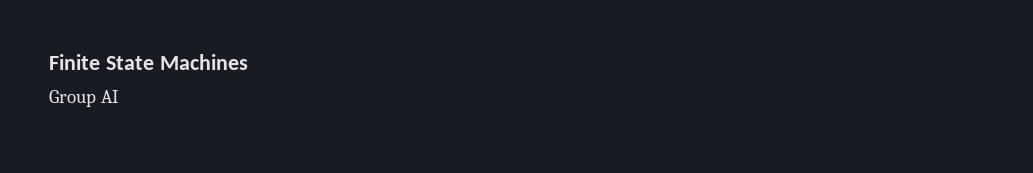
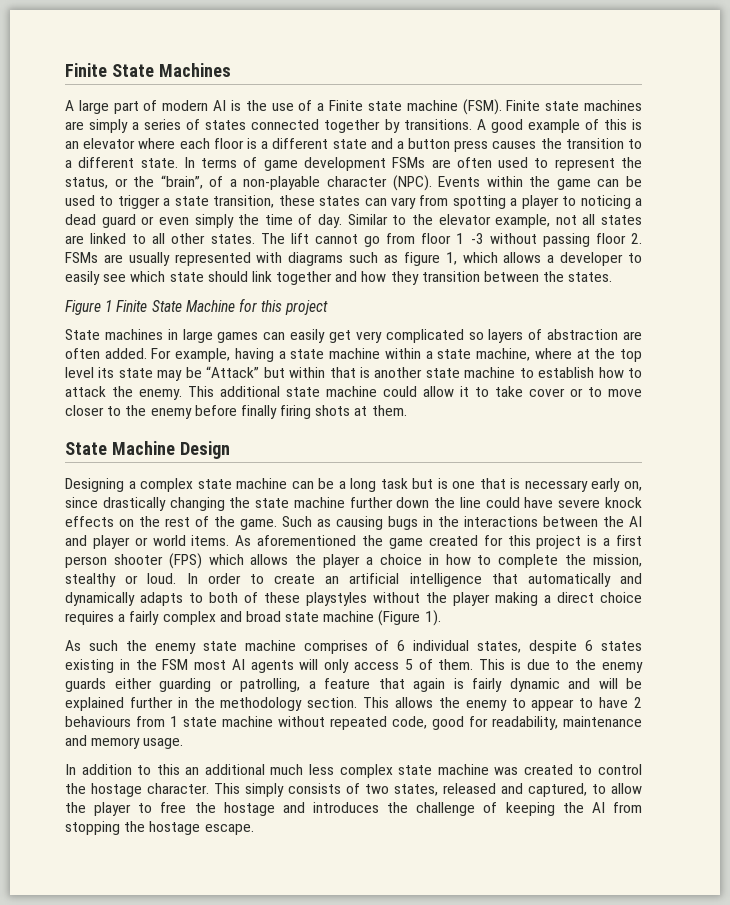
- Group AI
+ A large part of modern AI is the use of a Finite state machine (FSM). Finite state machines are simply a series of states connected together by transitions. A good example of this is an elevator where each floor is a different state and a button press causes the transition to a different state. In terms of game development FSMs are often used to represent the status, or the “brain”, of a non-playable character (NPC). Events within the game can be used to trigger a state transition, these states can vary from spotting a player to noticing a dead guard or even simply the time of day. Similar to the elevator example, not all states are linked to all other states. The lift cannot go from floor 1 -3 without passing floor 2. FSMs are usually represented with diagrams such as figure 1, which allows a developer to easily see which state should link together and how they transition between the states.
+ Figure 1 Finite State Machine for this project
+ State machines in large games can easily get very complicated so layers of abstraction are often added. For example, having a state machine within a state machine, where at the top level its state may be “Attack” but within that is another state machine to establish how to attack the enemy. This additional state machine could allow it to take cover or to move closer to the enemy before finally firing shots at them.
+ State Machine Design
+ Designing a complex state machine can be a long task but is one that is necessary early on, since drastically changing the state machine further down the line could have severe knock effects on the rest of the game. Such as causing bugs in the interactions between the AI and player or world items. As aforementioned the game created for this project is a first person shooter (FPS) which allows the player a choice in how to complete the mission, stealthy or loud. In order to create an artificial intelligence that automatically and dynamically adapts to both of these playstyles without the player making a direct choice requires a fairly complex and broad state machine (Figure 1).
+ As such the enemy state machine comprises of 6 individual states, despite 6 states existing in the FSM most AI agents will only access 5 of them. This is due to the enemy guards either guarding or patrolling, a feature that again is fairly dynamic and will be explained further in the methodology section. This allows the enemy to appear to have 2 behaviours from 1 state machine without repeated code, good for readability, maintenance and memory usage.
+ In addition to this an additional much less complex state machine was created to control the hostage character. This simply consists of two states, released and captured, to allow the player to free the hostage and introduces the challenge of keeping the AI from stopping the hostage escape.

